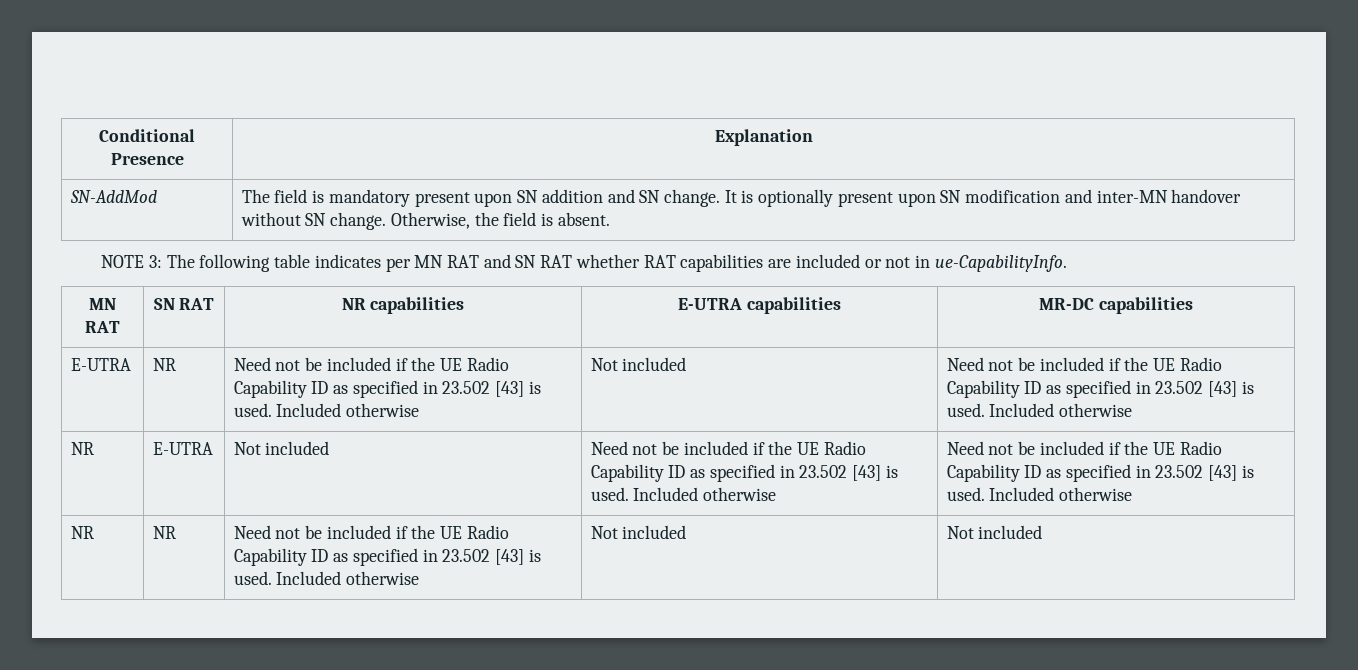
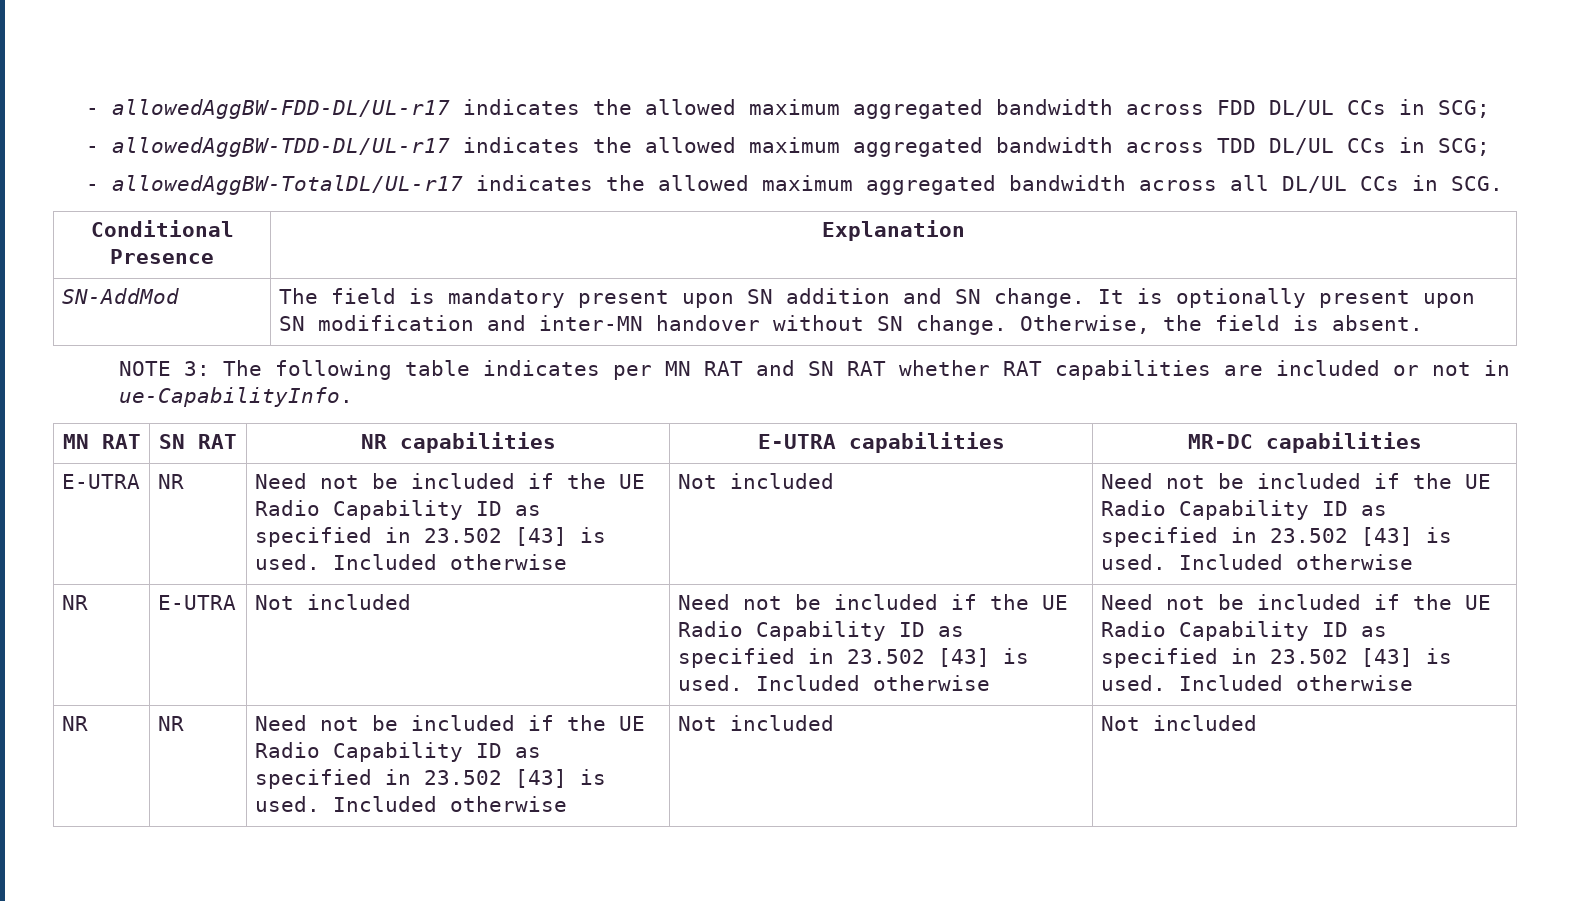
+ - allowedAggBW-FDD-DL/UL-r17 indicates the allowed maximum aggregated bandwidth across FDD DL/UL CCs in SCG;
+ - allowedAggBW-TDD-DL/UL-r17 indicates the allowed maximum aggregated bandwidth across TDD DL/UL CCs in SCG;
+ - allowedAggBW-TotalDL/UL-r17 indicates the allowed maximum aggregated bandwidth across all DL/UL CCs in SCG.

